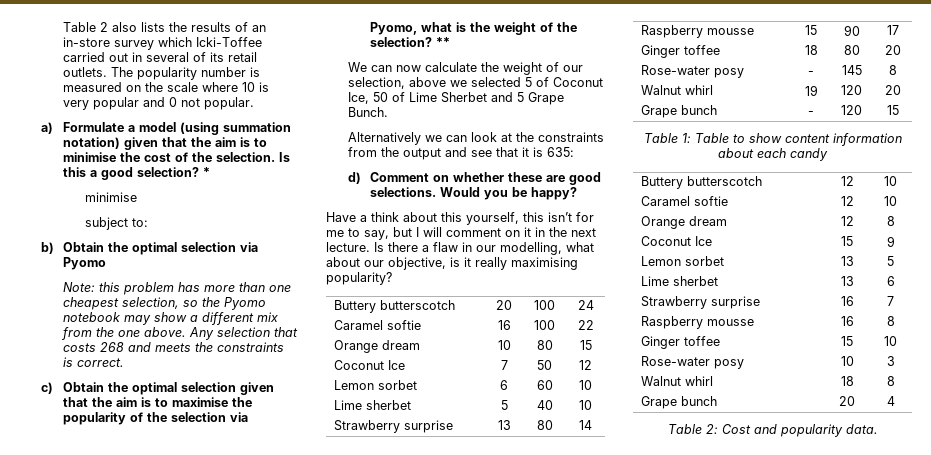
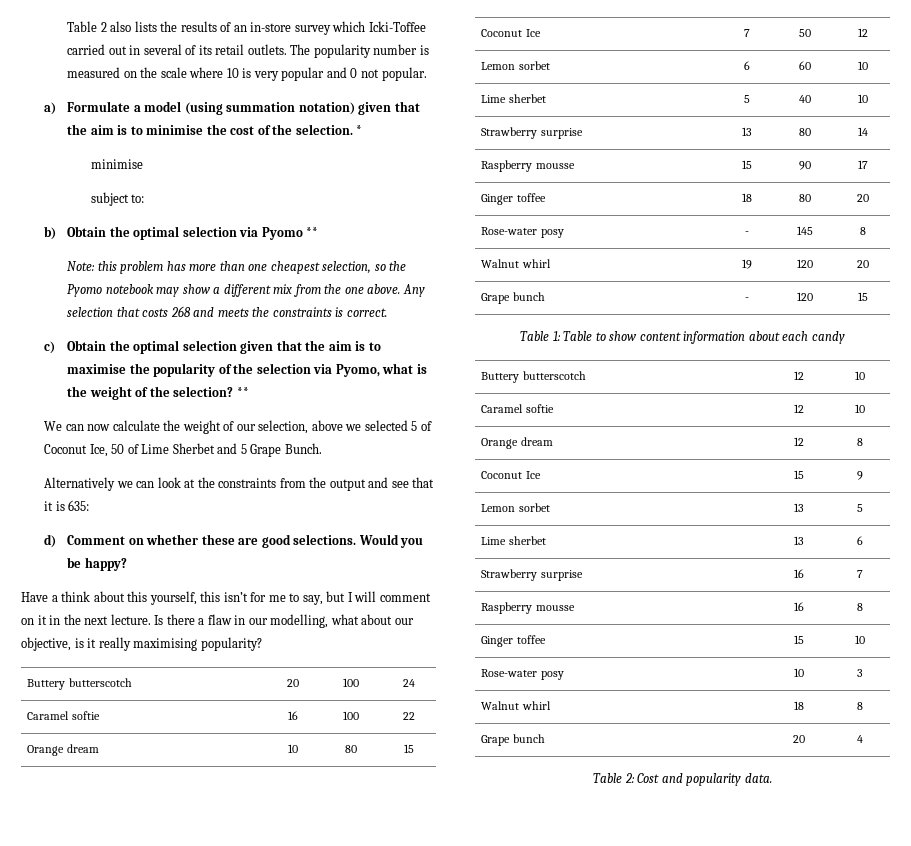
- Is this a good selection?
- b) Obtain the optimal selection via Pyomo
+ b) Obtain the optimal selection via Pyomo **

